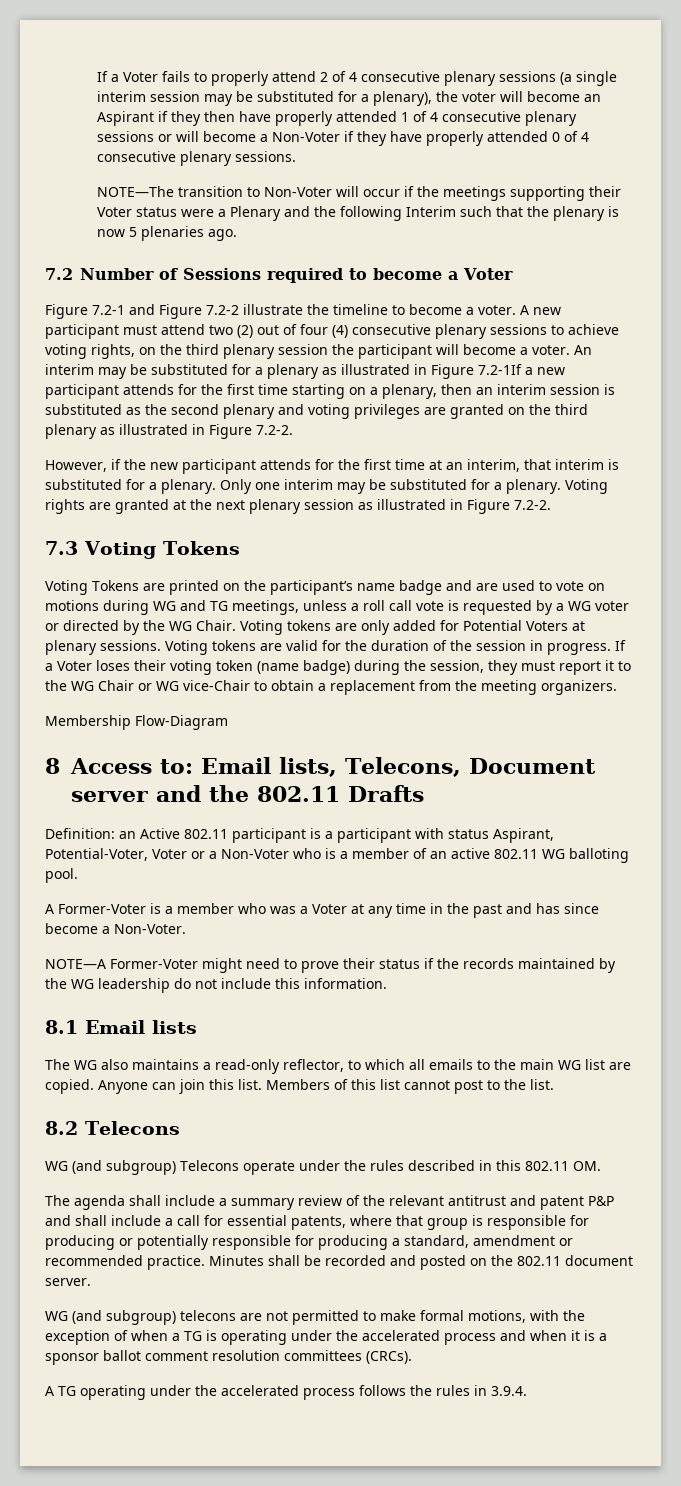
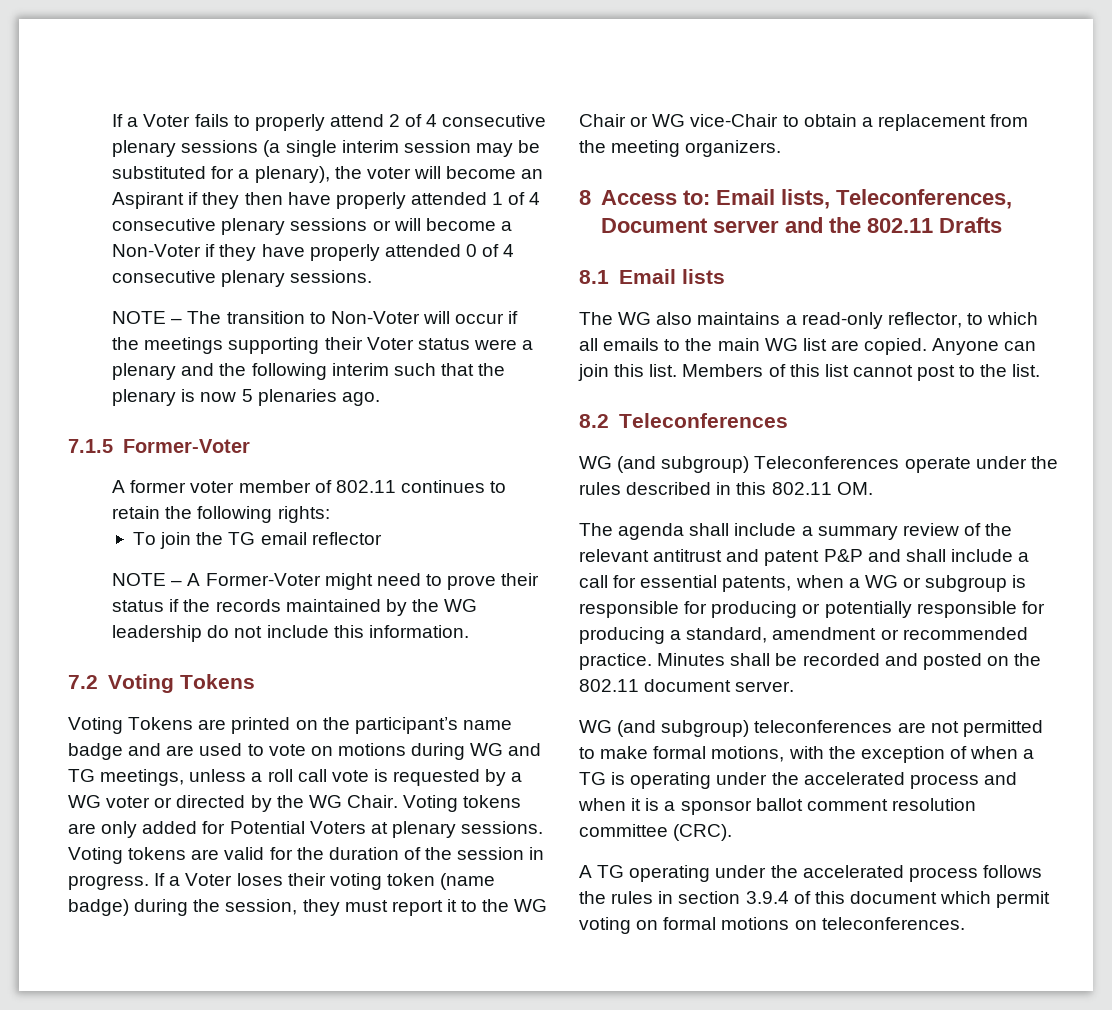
- NOTE—The transition to Non-Voter will occur if the meetings supporting their Voter status were a Plenary and the following Interim such that the plenary is now 5 plenaries ago.
+ NOTE – The transition to Non-Voter will occur if the meetings supporting their Voter status were a plenary and the following interim such that the plenary is now 5 plenaries ago.
- 7.2 Number of Sessions required to become a Voter
- Figure 7.2-1 and Figure 7.2-2 illustrate the timeline to become a voter. A new participant must attend two (2) out of four (4) consecutive plenary sessions to achieve voting rights, on the third plenary session the participant will become a voter. An interim may be substituted for a plenary as illustrated in Figure 7.2-1If a new participant attends for the first time starting on a plenary, then an interim session is substituted as the second plenary and voting privileges are granted on the third plenary as illustrated in Figure 7.2-2.
- However, if the new participant attends for the first time at an interim, that interim is substituted for a plenary. Only one interim may be substituted for a plenary. Voting rights are granted at the next plenary session as illustrated in Figure 7.2-2.
- 7.3 Voting Tokens
+ 7.1.5 Former-Voter
+ A former voter member of 802.11 continues to retain the following rights:
+ To join the TG email reflector
+ NOTE – A Former-Voter might need to prove their status if the records maintained by the WG leadership do not include this information.
+ 7.2 Voting Tokens
- Membership Flow-Diagram
- 8 Access to: Email lists, Telecons, Document server and the 802.11 Drafts
+ 8 Access to: Email lists, Teleconferences, Document server and the 802.11 Drafts
- Definition: an Active 802.11 participant is a participant with status Aspirant, Potential-Voter, Voter or a Non-Voter who is a member of an active 802.11 WG balloting pool.
- A Former-Voter is a member who was a Voter at any time in the past and has since become a Non-Voter.
- NOTE—A Former-Voter might need to prove their status if the records maintained by the WG leadership do not include this information.
- 8.2 Telecons
- WG (and subgroup) Telecons operate under the rules described in this 802.11 OM.
+ 8.2 Teleconferences
+ WG (and subgroup) Teleconferences operate under the rules described in this 802.11 OM.
- The agenda shall include a summary review of the relevant antitrust and patent P&P and shall include a call for essential patents, where that group is responsible for producing or potentially responsible for producing a standard, amendment or recommended practice.
+ The agenda shall include a summary review of the relevant antitrust and patent P&P and shall include a call for essential patents, when a WG or subgroup is responsible for producing or potentially responsible for producing a standard, amendment or recommended practice.
- WG (and subgroup) telecons are not permitted to make formal motions, with the exception of when a TG is operating under the accelerated process and when it is a sponsor ballot comment resolution committees (CRCs).
+ WG (and subgroup) teleconferences are not permitted to make formal motions, with the exception of when a TG is operating under the accelerated process and when it is a sponsor ballot comment resolution committee (CRC).
- A TG operating under the accelerated process follows the rules in 3.9.4.
+ A TG operating under the accelerated process follows the rules in section 3.9.4 of this document which permit voting on formal motions on teleconferences.

